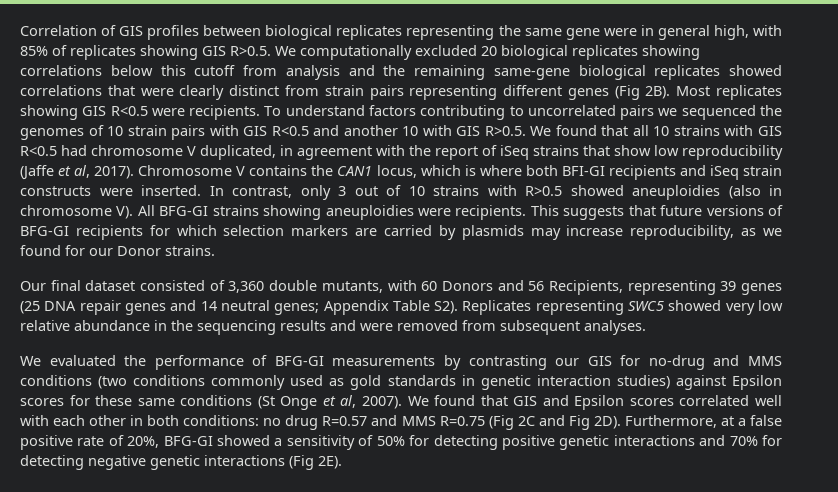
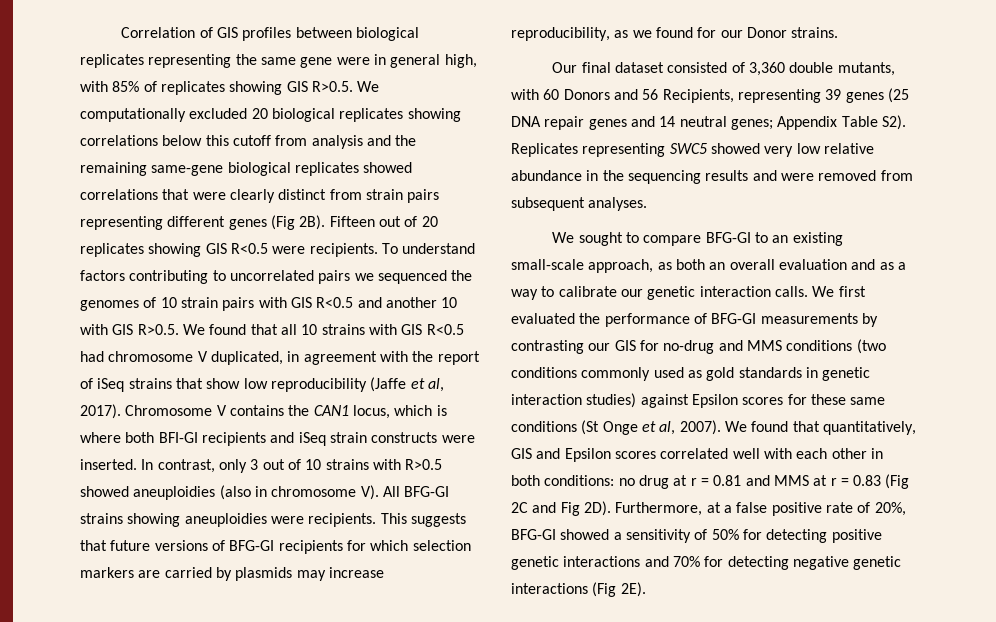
- Most replicates showing GIS R<0.5 were recipients.
+ Fifteen out of 20 replicates showing GIS R<0.5 were recipients.
- We evaluated the performance of BFG-GI measurements by contrasting our GIS for no-drug and MMS conditions (two conditions commonly used as gold standards in genetic interaction studies) against Epsilon scores for these same conditions (St Onge et al, 2007).
+ We sought to compare BFG-GI to an existing small-scale approach, as both an overall evaluation and as a way to calibrate our genetic interaction calls. We first evaluated the performance of BFG-GI measurements by contrasting our GIS for no-drug and MMS conditions (two conditions commonly used as gold standards in genetic interaction studies) against Epsilon scores for these same conditions (St Onge et al, 2007).
- We found that GIS and Epsilon scores correlated well with each other in both conditions: no drug R=0.57 and MMS R=0.75 (Fig 2C and Fig 2D).
+ We found that quantitatively, GIS and Epsilon scores correlated well with each other in both conditions: no drug at r = 0.81 and MMS at r = 0.83 (Fig 2C and Fig 2D).

